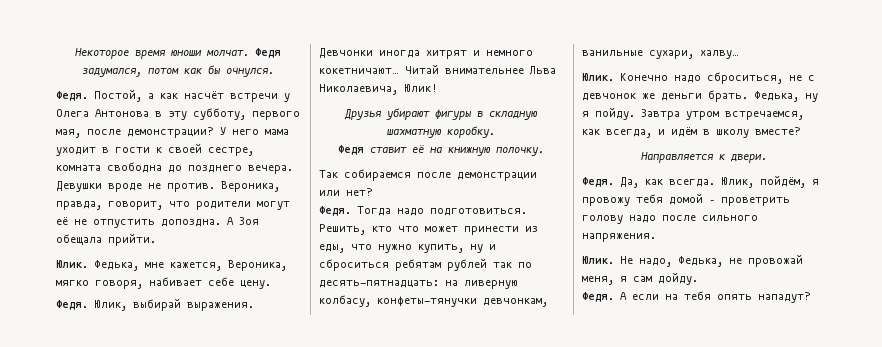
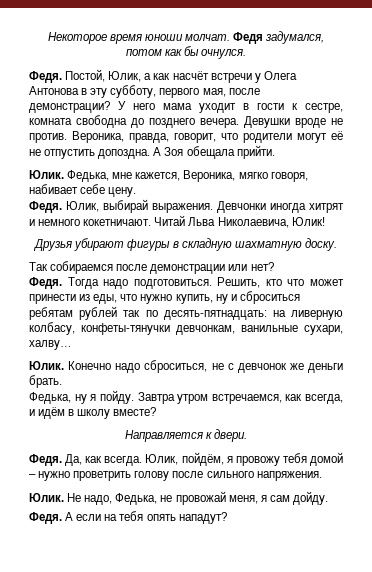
- Постой, а как насчёт встречи у Олега Антонова в эту субботу, первого мая, после демонстрации?
+ Постой, Юлик, а как насчёт встречи у Олега Антонова в эту субботу, первого мая, после демонстрации?
- У него мама уходит в гости к своей сестре, комната свободна до позднего вечера.
+ У него мама уходит в гости к сестре, комната свободна до позднего вечера.
- Девчонки иногда хитрят и немного кокетничают… Читай внимательнее Льва Николаевича, Юлик!
+ Девчонки иногда хитрят и немного кокетничают. Читай Льва Николаевича, Юлик!
- Друзья убирают фигуры в складную шахматную коробку.
- Федя ставит её на книжную полочку.
+ Друзья убирают фигуры в складную шахматную доску.
- Конечно надо сброситься, не с девчонок же деньги брать. Федька, ну я пойду.
+ Конечно надо сброситься, не с девчонок же деньги брать.
+ Федька, ну я пойду.
- Юлик, пойдём, я провожу тебя домой – проветрить голову надо после сильного напряжения.
+ Юлик, пойдём, я провожу тебя домой – нужно проветрить голову после сильного напряжения.

